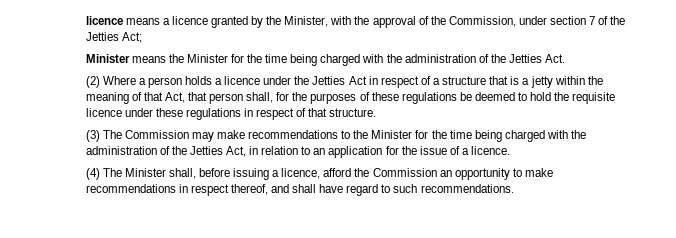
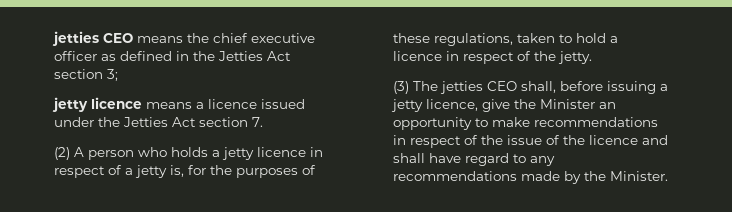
- licence means a licence granted by the Minister, with the approval of the Commission, under section 7 of the Jetties Act;
- Minister means the Minister for the time being charged with the administration of the Jetties Act.
- (2) Where a person holds a licence under the Jetties Act in respect of a structure that is a jetty within the meaning of that Act, that person shall, for the purposes of these regulations be deemed to hold the requisite licence under these regulations in respect of that structure.
+ jetties CEO means the chief executive officer as defined in the Jetties Act section 3;
+ jetty licence means a licence issued under the Jetties Act section 7.
+ (2) A person who holds a jetty licence in respect of a jetty is, for the purposes of these regulations, taken to hold a licence in respect of the jetty.
- (3) The Commission may make recommendations to the Minister for the time being charged with the administration of the Jetties Act, in relation to an application for the issue of a licence.
- (4) The Minister shall, before issuing a licence, afford the Commission an opportunity to make recommendations in respect thereof, and shall have regard to such recommendations.
+ (3) The jetties CEO shall, before issuing a jetty licence, give the Minister an opportunity to make recommendations in respect of the issue of the licence and shall have regard to any recommendations made by the Minister.

